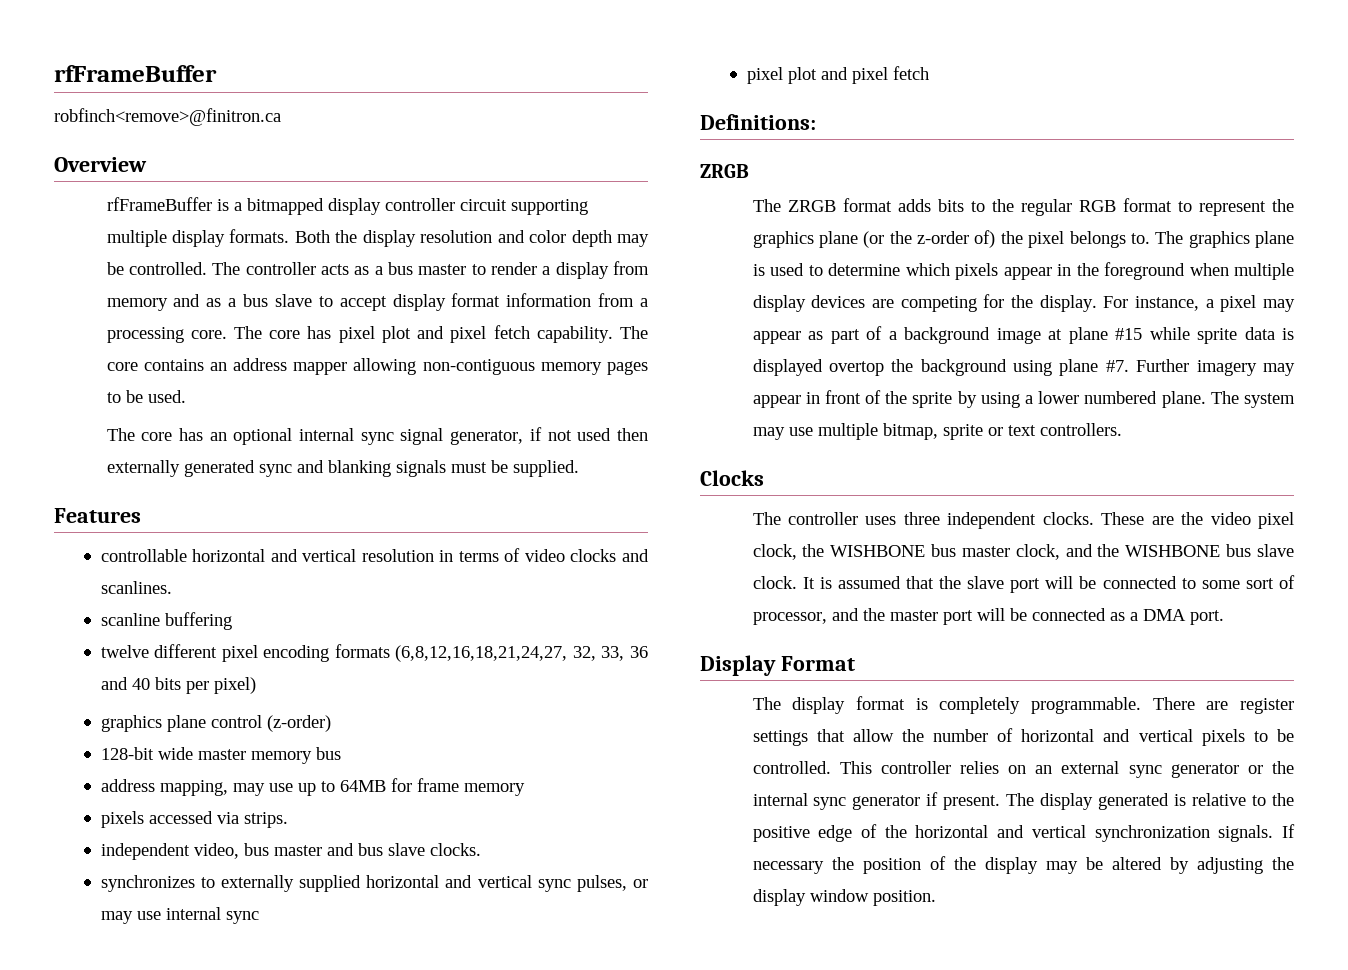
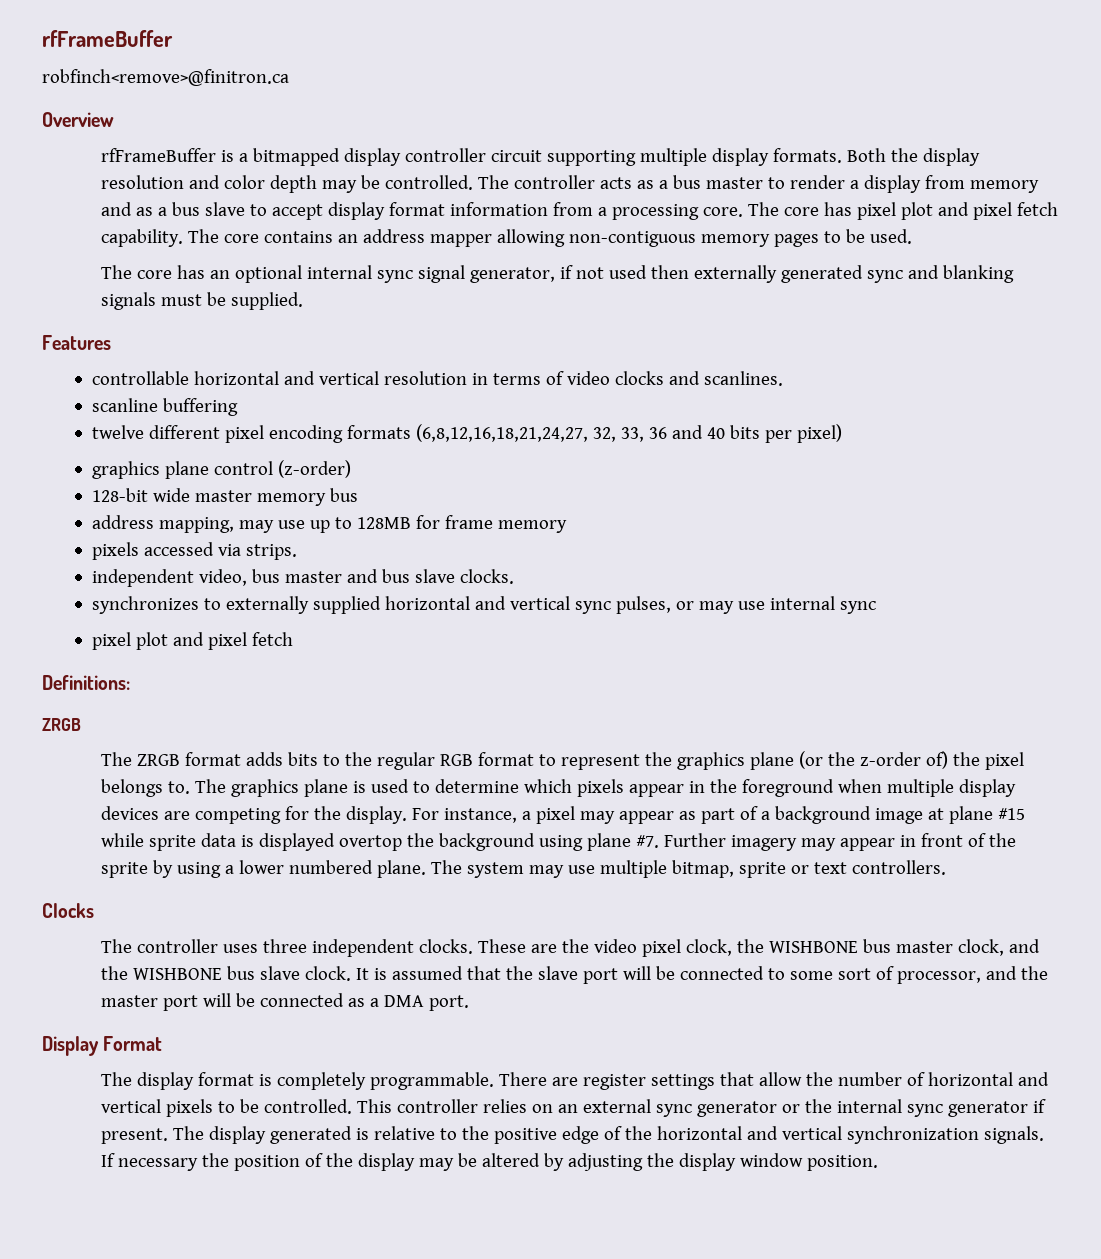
- address mapping, may use up to 64MB for frame memory
+ address mapping, may use up to 128MB for frame memory

